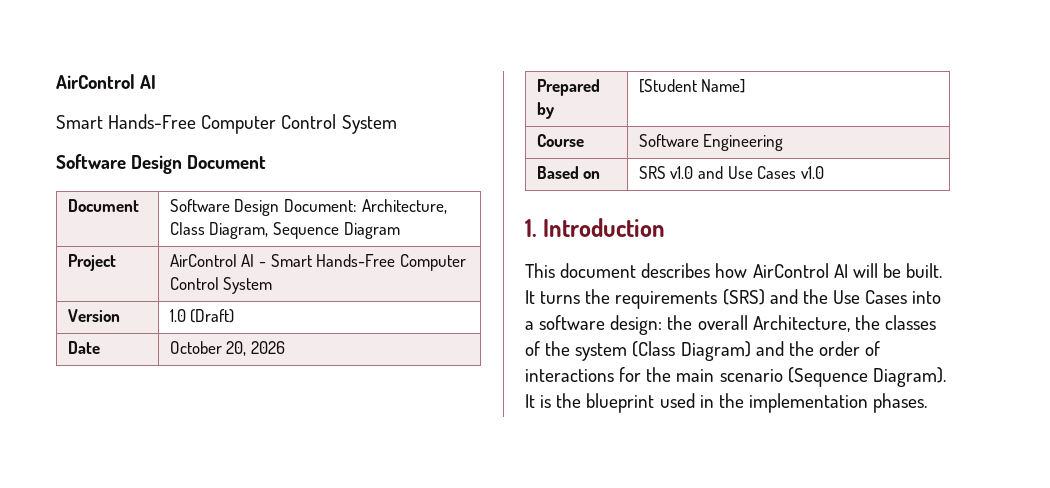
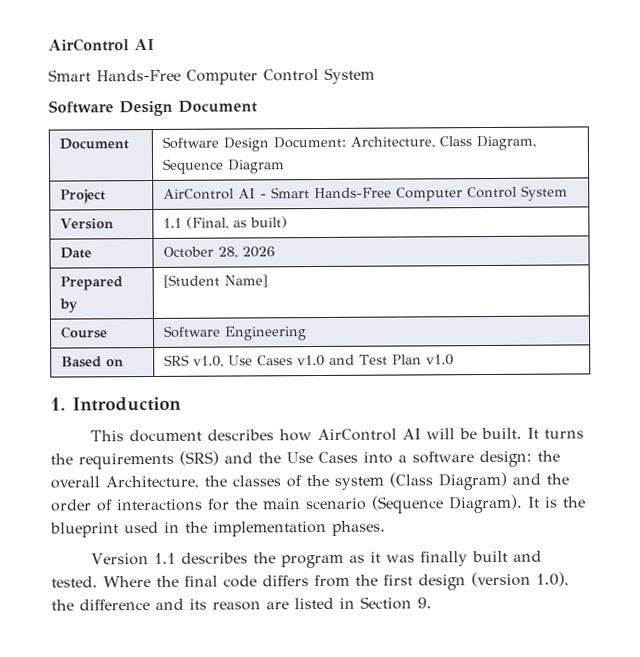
- Version | 1.0 (Draft)
+ Version | 1.1 (Final, as built)
- Date | October 20, 2026
+ Date | October 28, 2026
- Based on | SRS v1.0 and Use Cases v1.0
+ Based on | SRS v1.0, Use Cases v1.0 and Test Plan v1.0
+ Version 1.1 describes the program as it was finally built and tested. Where the final code differs from the first design (version 1.0), the difference and its reason are listed in Section 9.

